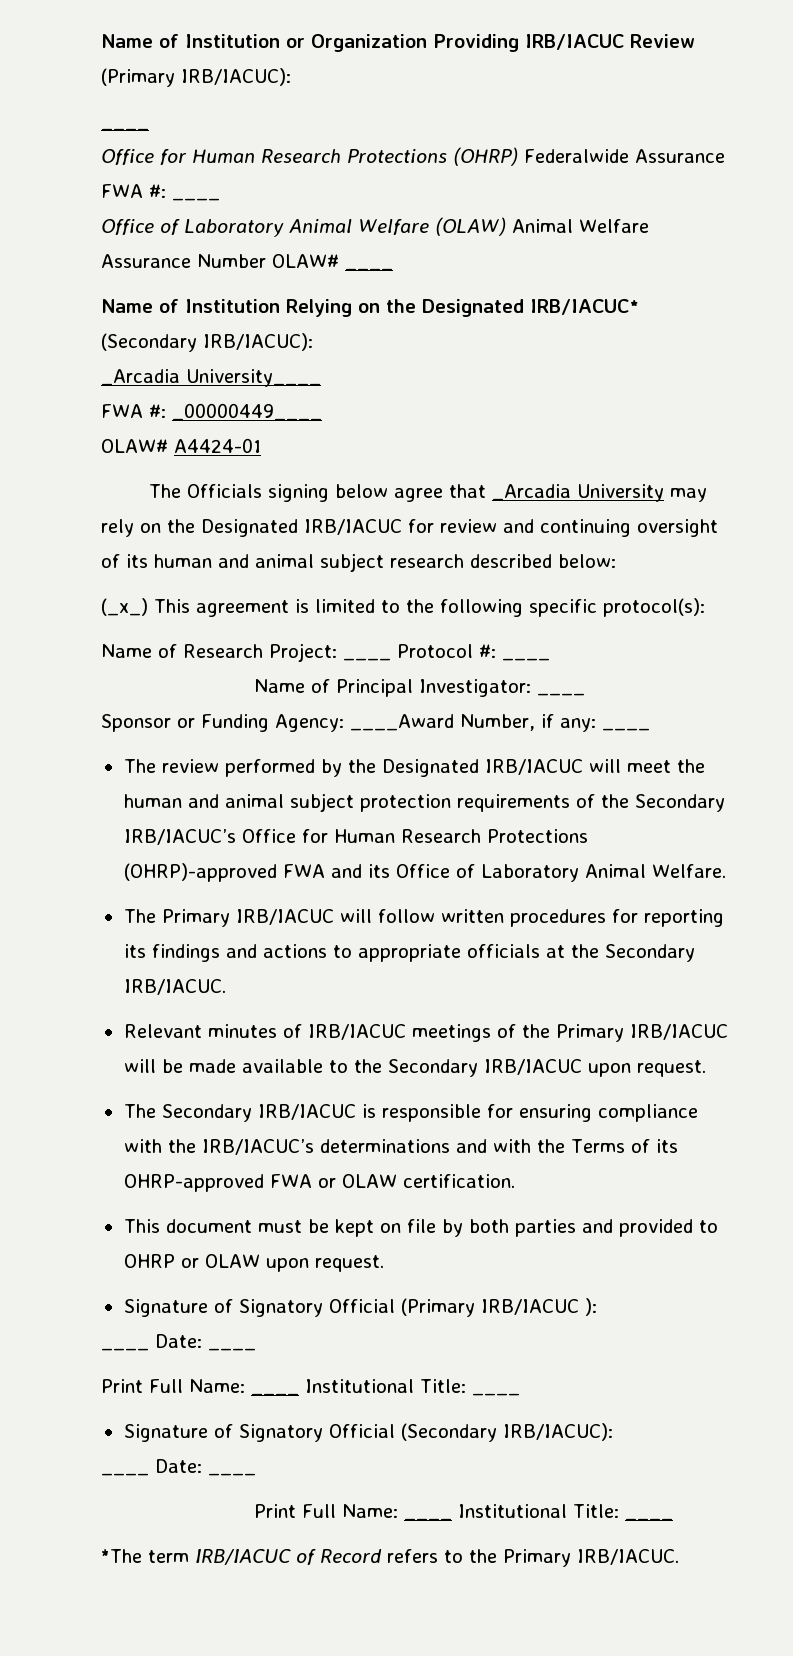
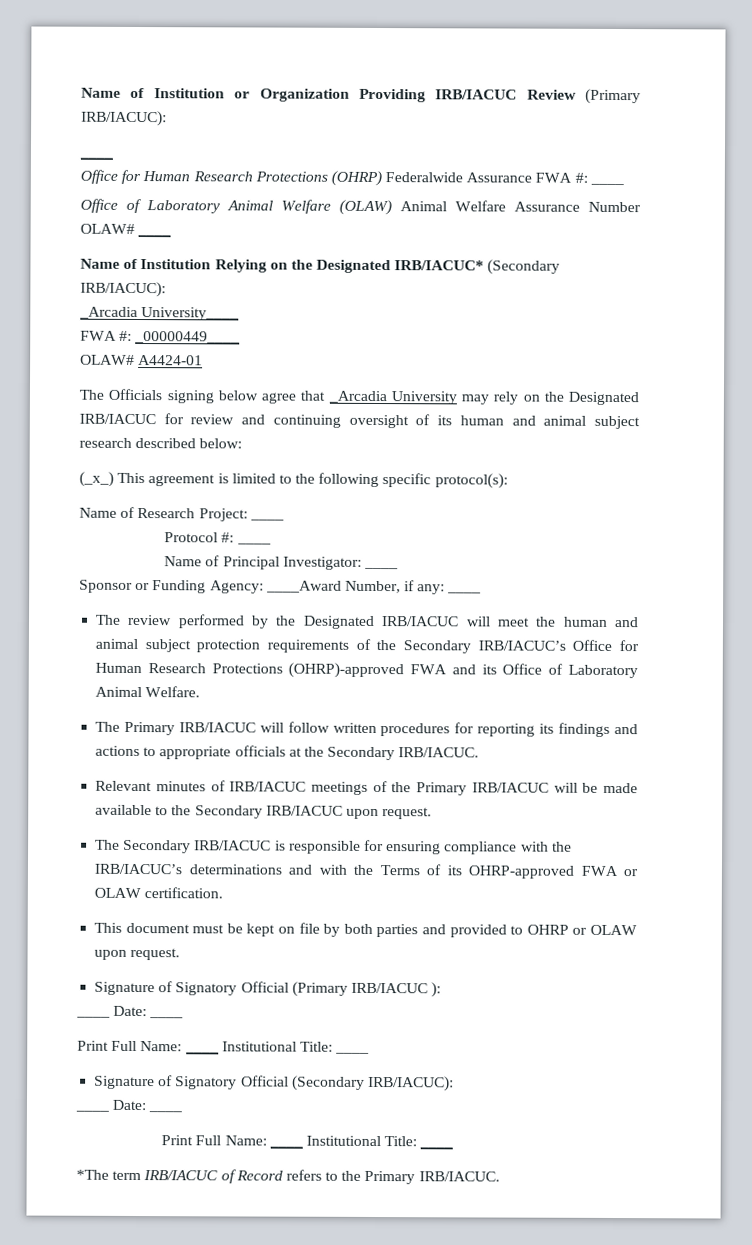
- Name of Research Project: ____ Protocol #: ____
+ Name of Research Project: ____
+ Protocol #: ____

